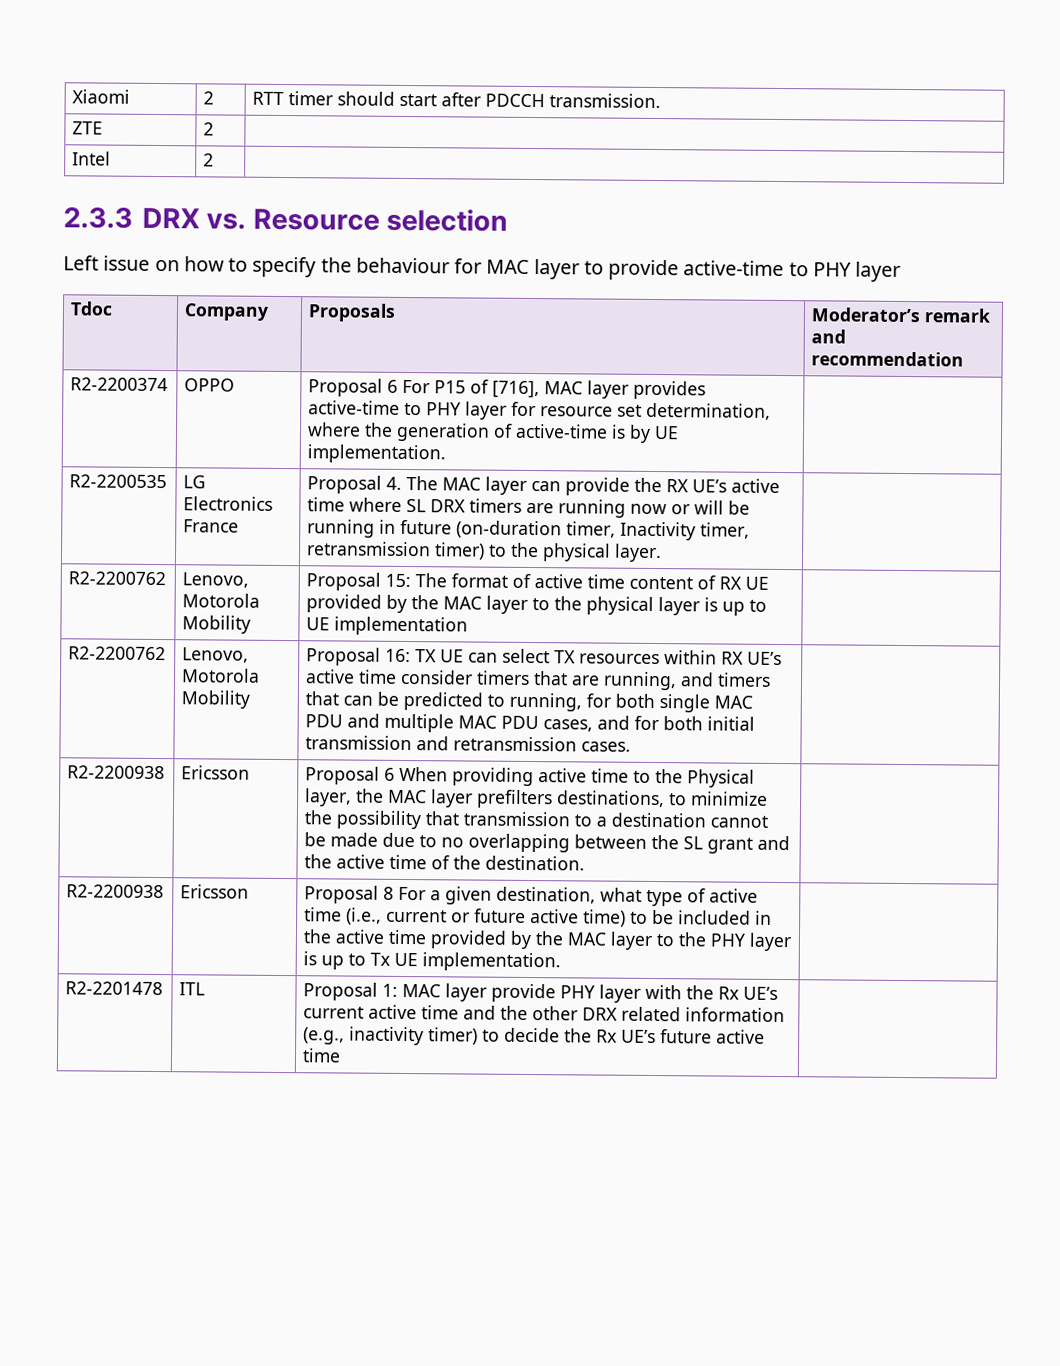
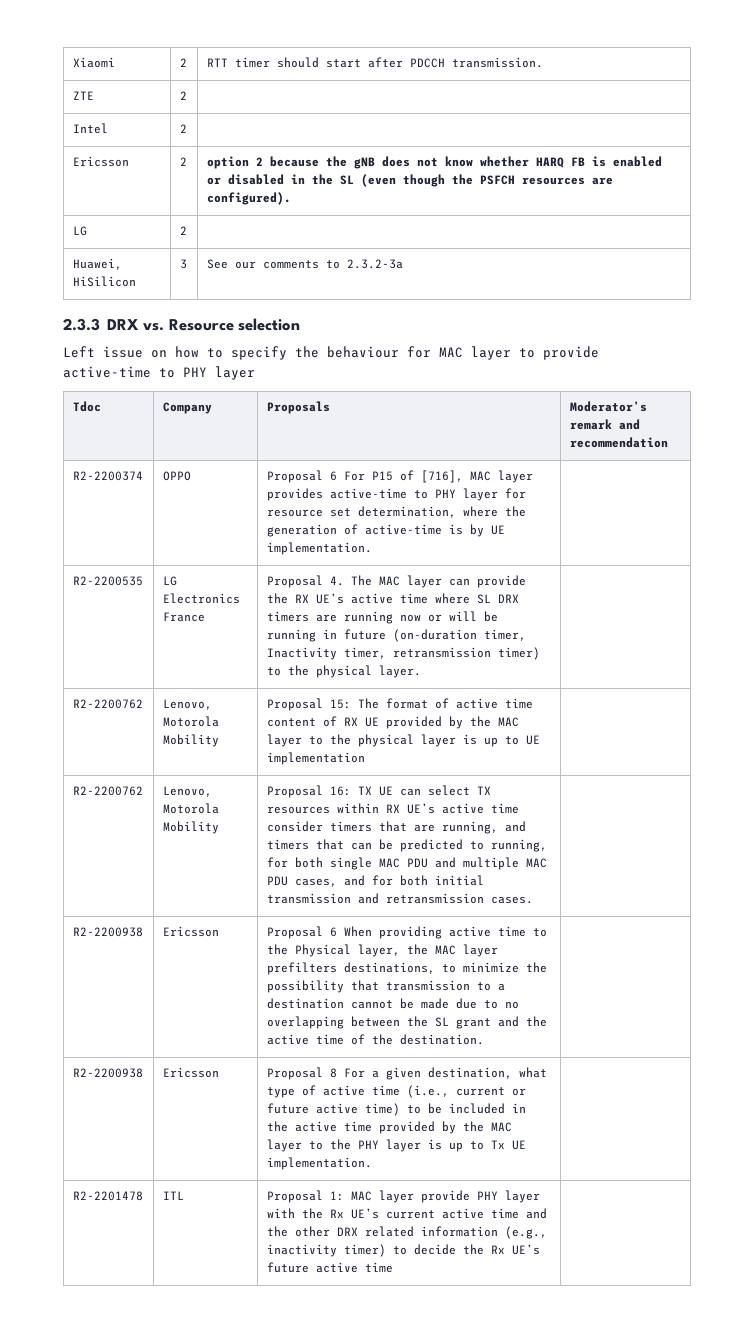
+ Ericsson | 2 | option 2 because the gNB does not know whether HARQ FB is enabled or disabled in the SL (even though the PSFCH resources are configured).
+ LG | 2 |
+ Huawei, HiSilicon | 3 | See our comments to 2.3.2-3a

